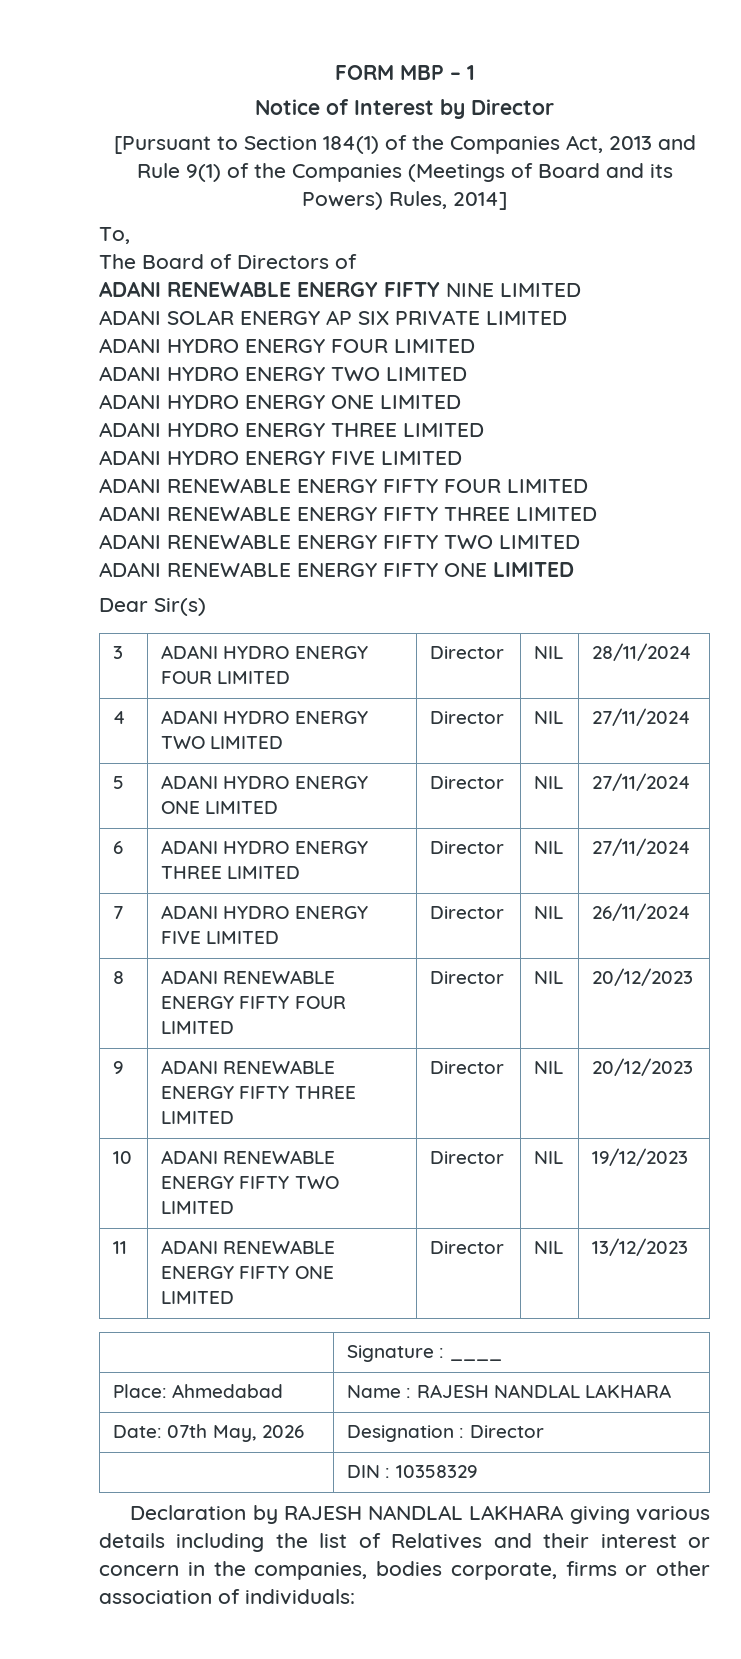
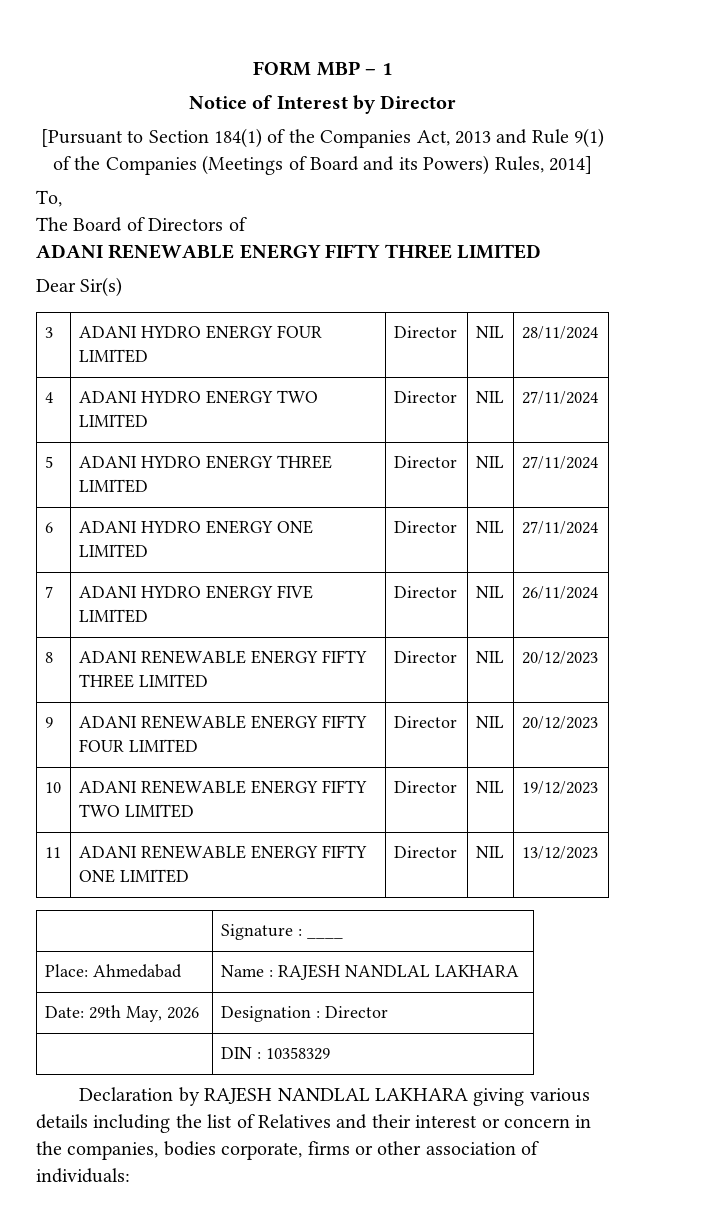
  The Board of Directors of
- ADANI RENEWABLE ENERGY FIFTY NINE LIMITED
- ADANI SOLAR ENERGY AP SIX PRIVATE LIMITED
- ADANI HYDRO ENERGY FOUR LIMITED
- ADANI HYDRO ENERGY TWO LIMITED
- ADANI HYDRO ENERGY ONE LIMITED
- ADANI HYDRO ENERGY THREE LIMITED
- ADANI HYDRO ENERGY FIVE LIMITED
- ADANI RENEWABLE ENERGY FIFTY FOUR LIMITED
  ADANI RENEWABLE ENERGY FIFTY THREE LIMITED
- ADANI RENEWABLE ENERGY FIFTY TWO LIMITED
- ADANI RENEWABLE ENERGY FIFTY ONE LIMITED
- 5 | ADANI HYDRO ENERGY ONE LIMITED | Director | NIL | 27/11/2024
+ 5 | ADANI HYDRO ENERGY THREE LIMITED | Director | NIL | 27/11/2024
- 6 | ADANI HYDRO ENERGY THREE LIMITED | Director | NIL | 27/11/2024
+ 6 | ADANI HYDRO ENERGY ONE LIMITED | Director | NIL | 27/11/2024
- 8 | ADANI RENEWABLE ENERGY FIFTY FOUR LIMITED | Director | NIL | 20/12/2023
+ 8 | ADANI RENEWABLE ENERGY FIFTY THREE LIMITED | Director | NIL | 20/12/2023
- 9 | ADANI RENEWABLE ENERGY FIFTY THREE LIMITED | Director | NIL | 20/12/2023
+ 9 | ADANI RENEWABLE ENERGY FIFTY FOUR LIMITED | Director | NIL | 20/12/2023
- Date: 07th May, 2026 | Designation : Director
+ Date: 29th May, 2026 | Designation : Director

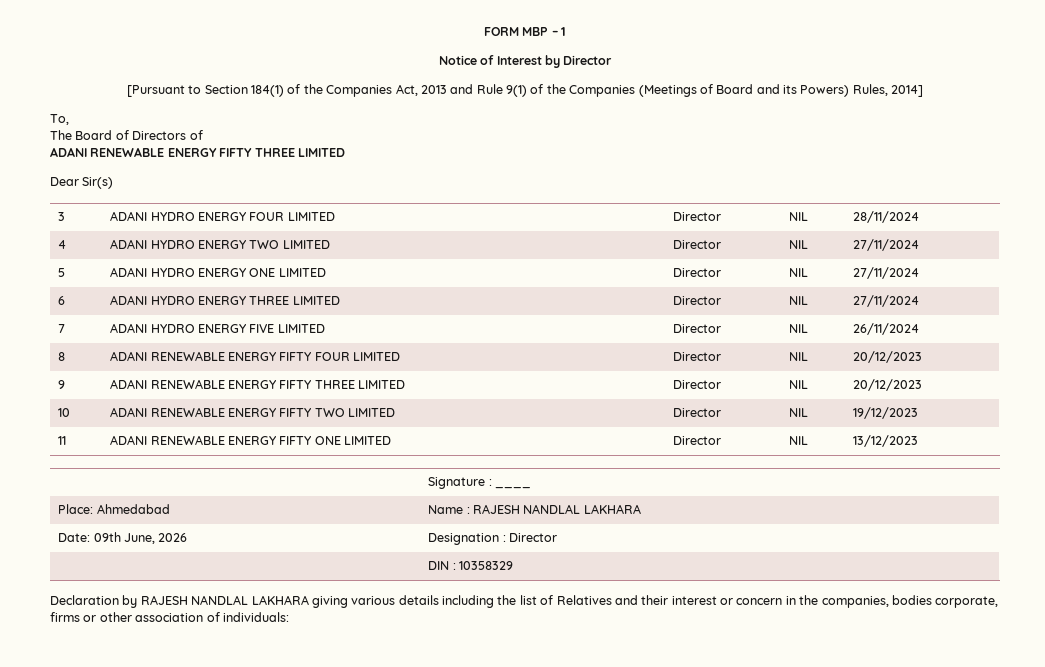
- 5 | ADANI HYDRO ENERGY THREE LIMITED | Director | NIL | 27/11/2024
+ 5 | ADANI HYDRO ENERGY ONE LIMITED | Director | NIL | 27/11/2024
- 6 | ADANI HYDRO ENERGY ONE LIMITED | Director | NIL | 27/11/2024
+ 6 | ADANI HYDRO ENERGY THREE LIMITED | Director | NIL | 27/11/2024
- 8 | ADANI RENEWABLE ENERGY FIFTY THREE LIMITED | Director | NIL | 20/12/2023
+ 8 | ADANI RENEWABLE ENERGY FIFTY FOUR LIMITED | Director | NIL | 20/12/2023
- 9 | ADANI RENEWABLE ENERGY FIFTY FOUR LIMITED | Director | NIL | 20/12/2023
+ 9 | ADANI RENEWABLE ENERGY FIFTY THREE LIMITED | Director | NIL | 20/12/2023
- Date: 29th May, 2026 | Designation : Director
+ Date: 09th June, 2026 | Designation : Director

